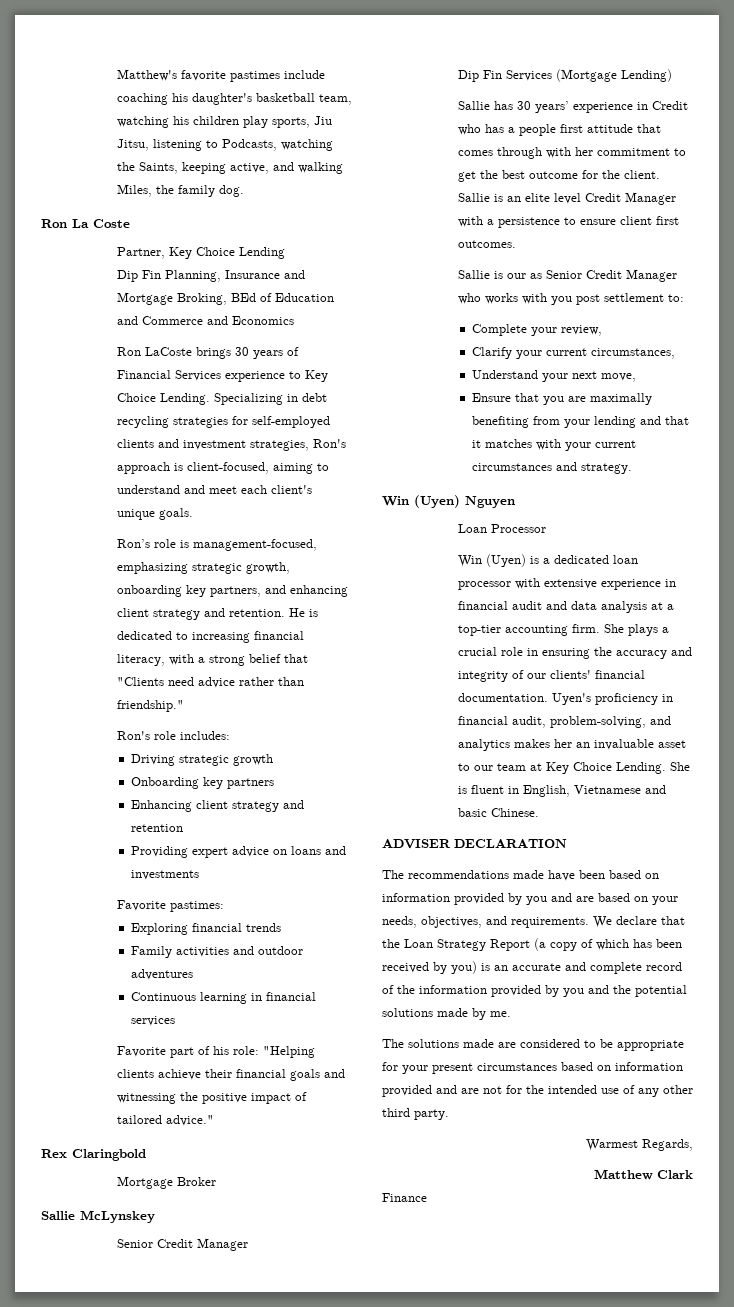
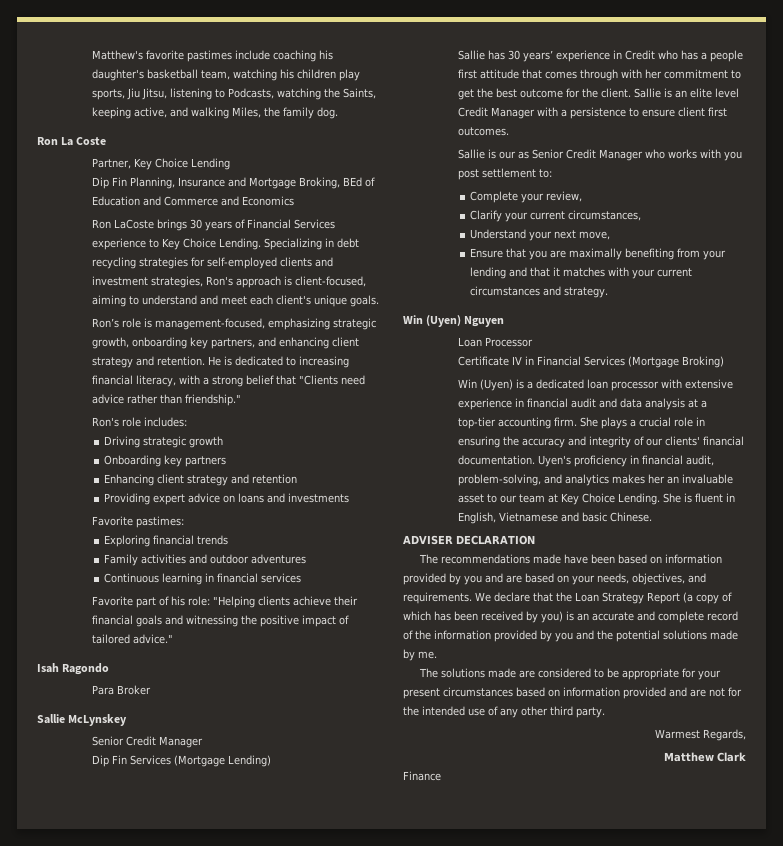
- Rex Claringbold
- Mortgage Broker
+ Isah Ragondo
+ Para Broker
+ Certificate IV in Financial Services (Mortgage Broking)

